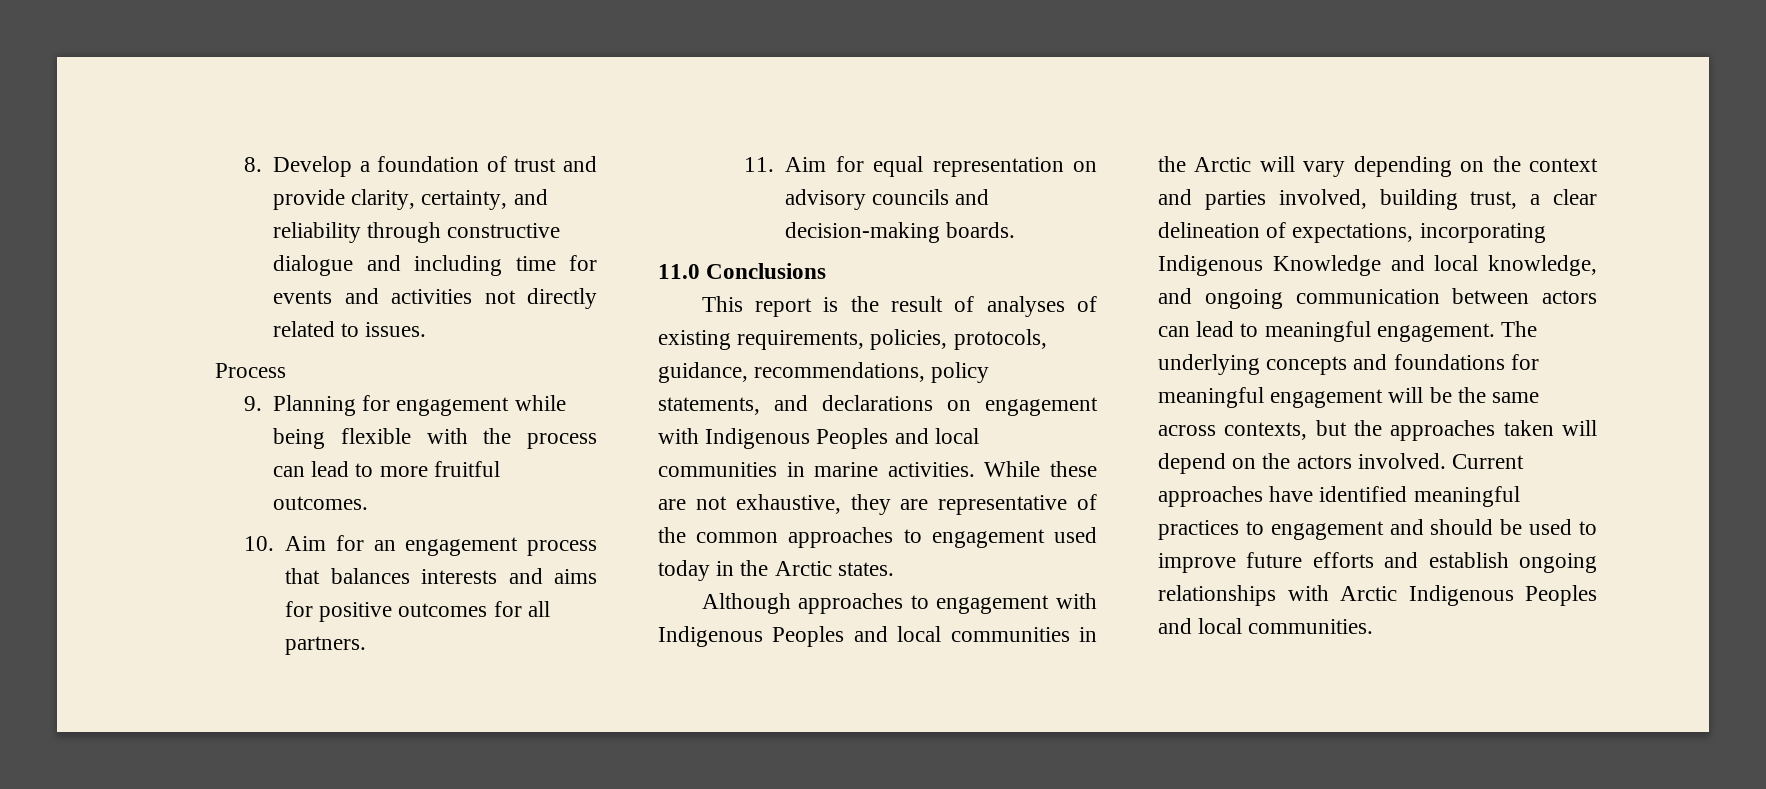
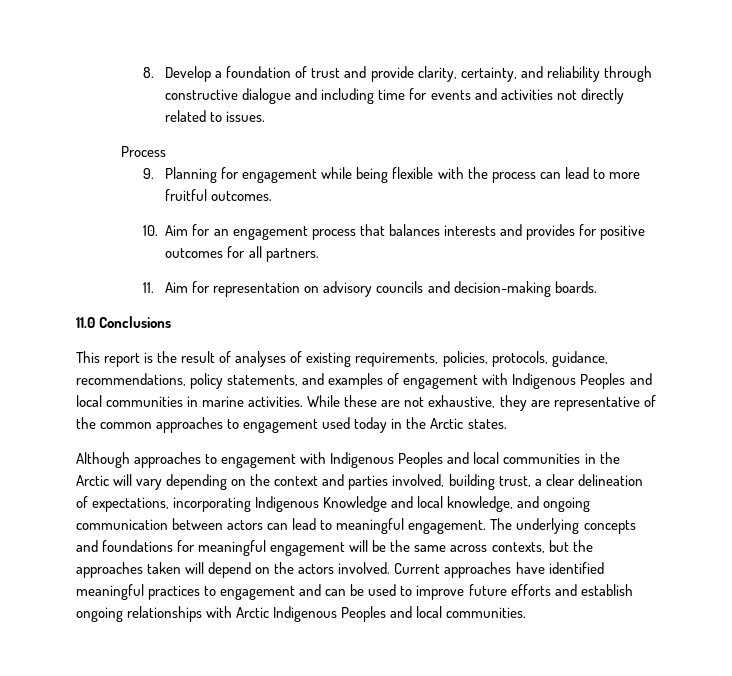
- 10. Aim for an engagement process that balances interests and aims for positive outcomes for all partners.
+ 10. Aim for an engagement process that balances interests and provides for positive outcomes for all partners.
- 11. Aim for equal representation on advisory councils and decision-making boards.
+ 11. Aim for representation on advisory councils and decision-making boards.
- This report is the result of analyses of existing requirements, policies, protocols, guidance, recommendations, policy statements, and declarations on engagement with Indigenous Peoples and local communities in marine activities.
+ This report is the result of analyses of existing requirements, policies, protocols, guidance, recommendations, policy statements, and examples of engagement with Indigenous Peoples and local communities in marine activities.
- Current approaches have identified meaningful practices to engagement and should be used to improve future efforts and establish ongoing relationships with Arctic Indigenous Peoples and local communities.
+ Current approaches have identified meaningful practices to engagement and can be used to improve future efforts and establish ongoing relationships with Arctic Indigenous Peoples and local communities.

